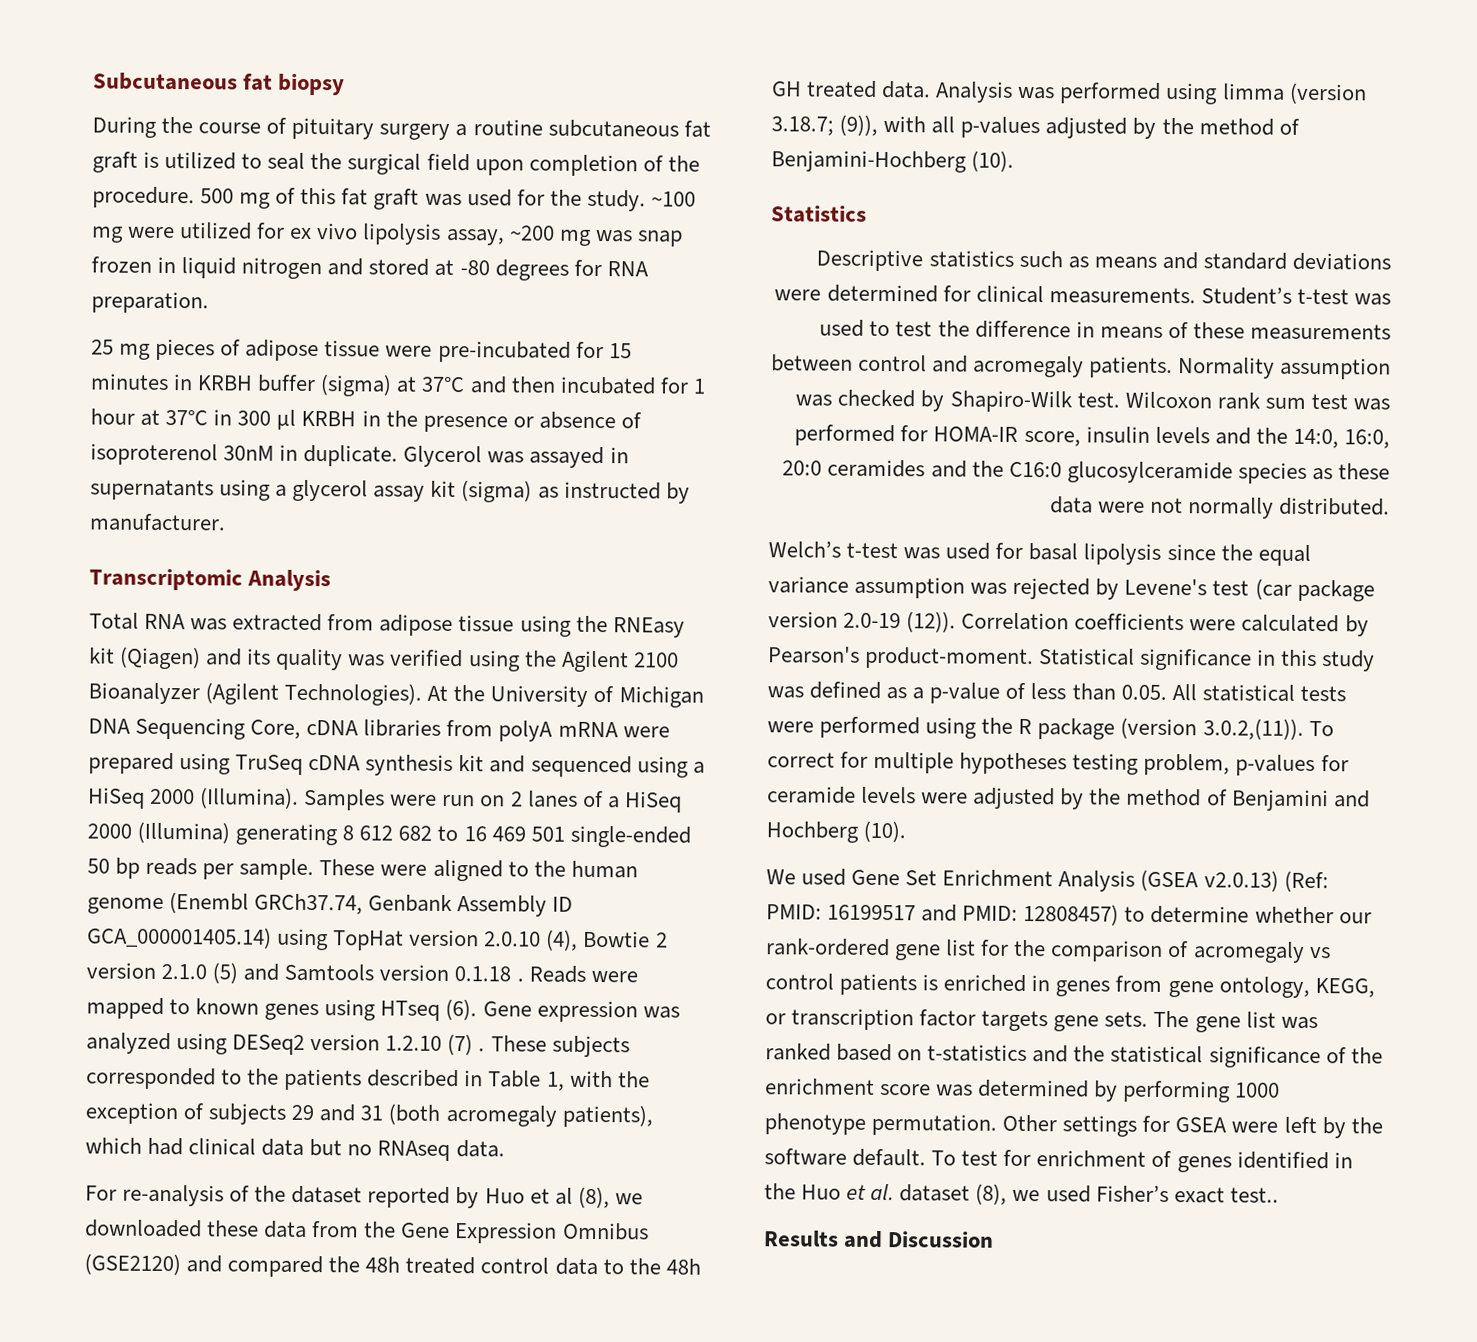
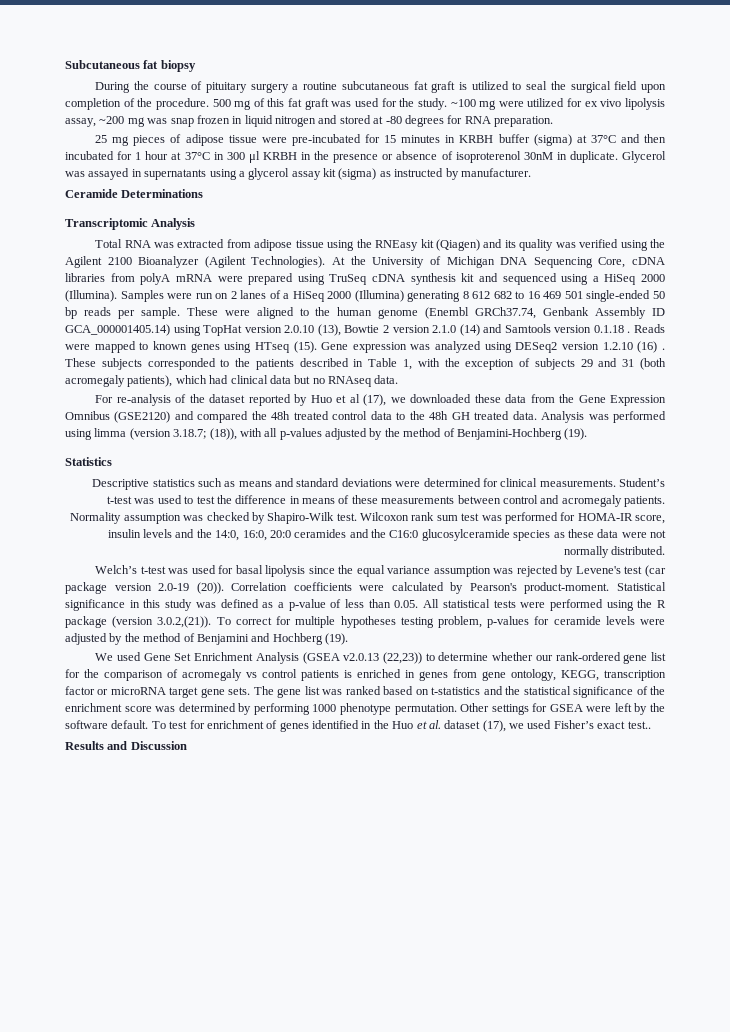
+ Ceramide Determinations
- These were aligned to the human genome (Enembl GRCh37.74, Genbank Assembly ID GCA_000001405.14) using TopHat version 2.0.10 (4), Bowtie 2 version 2.1.0 (5) and Samtools version 0.1.18 .
+ These were aligned to the human genome (Enembl GRCh37.74, Genbank Assembly ID GCA_000001405.14) using TopHat version 2.0.10 (13), Bowtie 2 version 2.1.0 (14) and Samtools version 0.1.18 .
- Reads were mapped to known genes using HTseq (6).
+ Reads were mapped to known genes using HTseq (15).
- Gene expression was analyzed using DESeq2 version 1.2.10 (7) .
+ Gene expression was analyzed using DESeq2 version 1.2.10 (16) .
- For re-analysis of the dataset reported by Huo et al (8), we downloaded these data from the Gene Expression Omnibus (GSE2120) and compared the 48h treated control data to the 48h GH treated data.
+ For re-analysis of the dataset reported by Huo et al (17), we downloaded these data from the Gene Expression Omnibus (GSE2120) and compared the 48h treated control data to the 48h GH treated data.
- Analysis was performed using limma (version 3.18.7; (9)), with all p-values adjusted by the method of Benjamini-Hochberg (10).
+ Analysis was performed using limma (version 3.18.7; (18)), with all p-values adjusted by the method of Benjamini-Hochberg (19).
- Welch’s t-test was used for basal lipolysis since the equal variance assumption was rejected by Levene's test (car package version 2.0-19 (12)).
+ Welch’s t-test was used for basal lipolysis since the equal variance assumption was rejected by Levene's test (car package version 2.0-19 (20)).
- Statistical significance in this study was defined as a p-value of less than 0.05. All statistical tests were performed using the R package (version 3.0.2,(11)). To correct for multiple hypotheses testing problem, p-values for ceramide levels were adjusted by the method of Benjamini and Hochberg (10).
+ Statistical significance in this study was defined as a p-value of less than 0.05. All statistical tests were performed using the R package (version 3.0.2,(21)). To correct for multiple hypotheses testing problem, p-values for ceramide levels were adjusted by the method of Benjamini and Hochberg (19).
- We used Gene Set Enrichment Analysis (GSEA v2.0.13) (Ref: PMID: 16199517 and PMID: 12808457) to determine whether our rank-ordered gene list for the comparison of acromegaly vs control patients is enriched in genes from gene ontology, KEGG, or transcription factor targets gene sets.
+ We used Gene Set Enrichment Analysis (GSEA v2.0.13 (22,23)) to determine whether our rank-ordered gene list for the comparison of acromegaly vs control patients is enriched in genes from gene ontology, KEGG, transcription factor or microRNA target gene sets.
- To test for enrichment of genes identified in the Huo et al. dataset (8), we used Fisher’s exact test..
+ To test for enrichment of genes identified in the Huo et al. dataset (17), we used Fisher’s exact test..

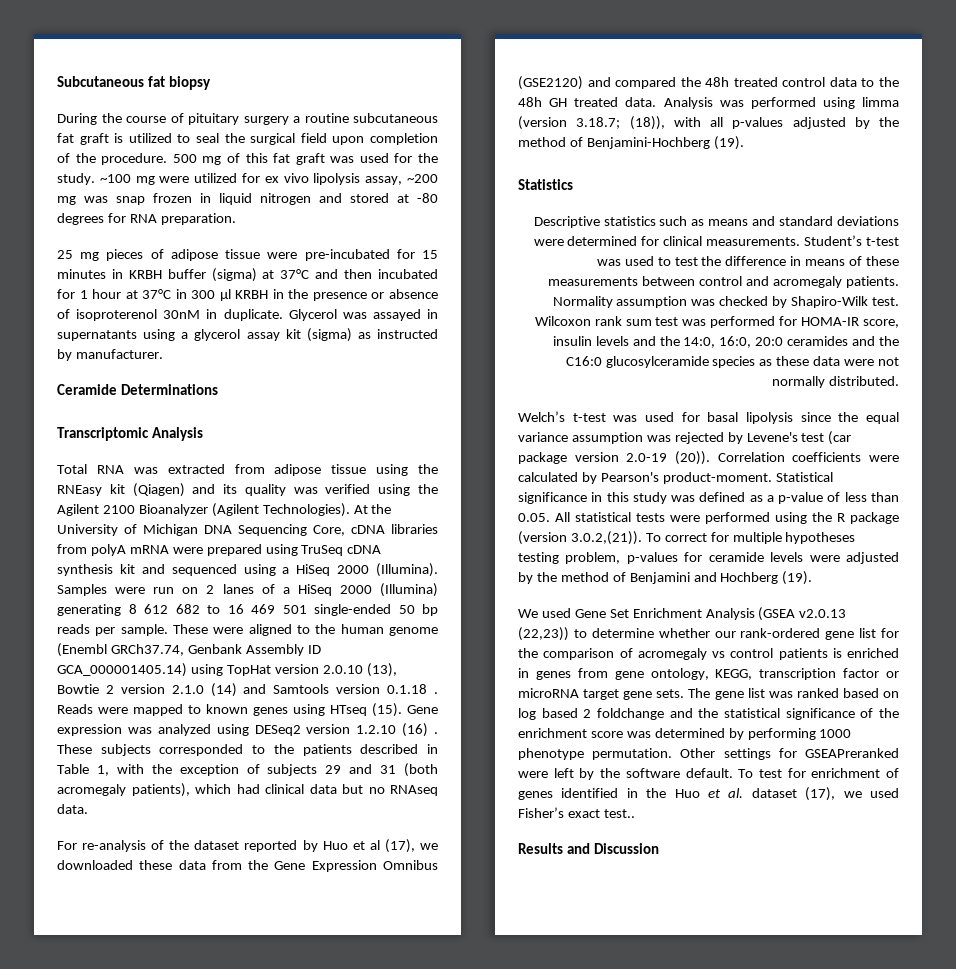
- The gene list was ranked based on t-statistics and the statistical significance of the enrichment score was determined by performing 1000 phenotype permutation.
+ The gene list was ranked based on log based 2 foldchange and the statistical significance of the enrichment score was determined by performing 1000 phenotype permutation.
- Other settings for GSEA were left by the software default.
+ Other settings for GSEAPreranked were left by the software default.

